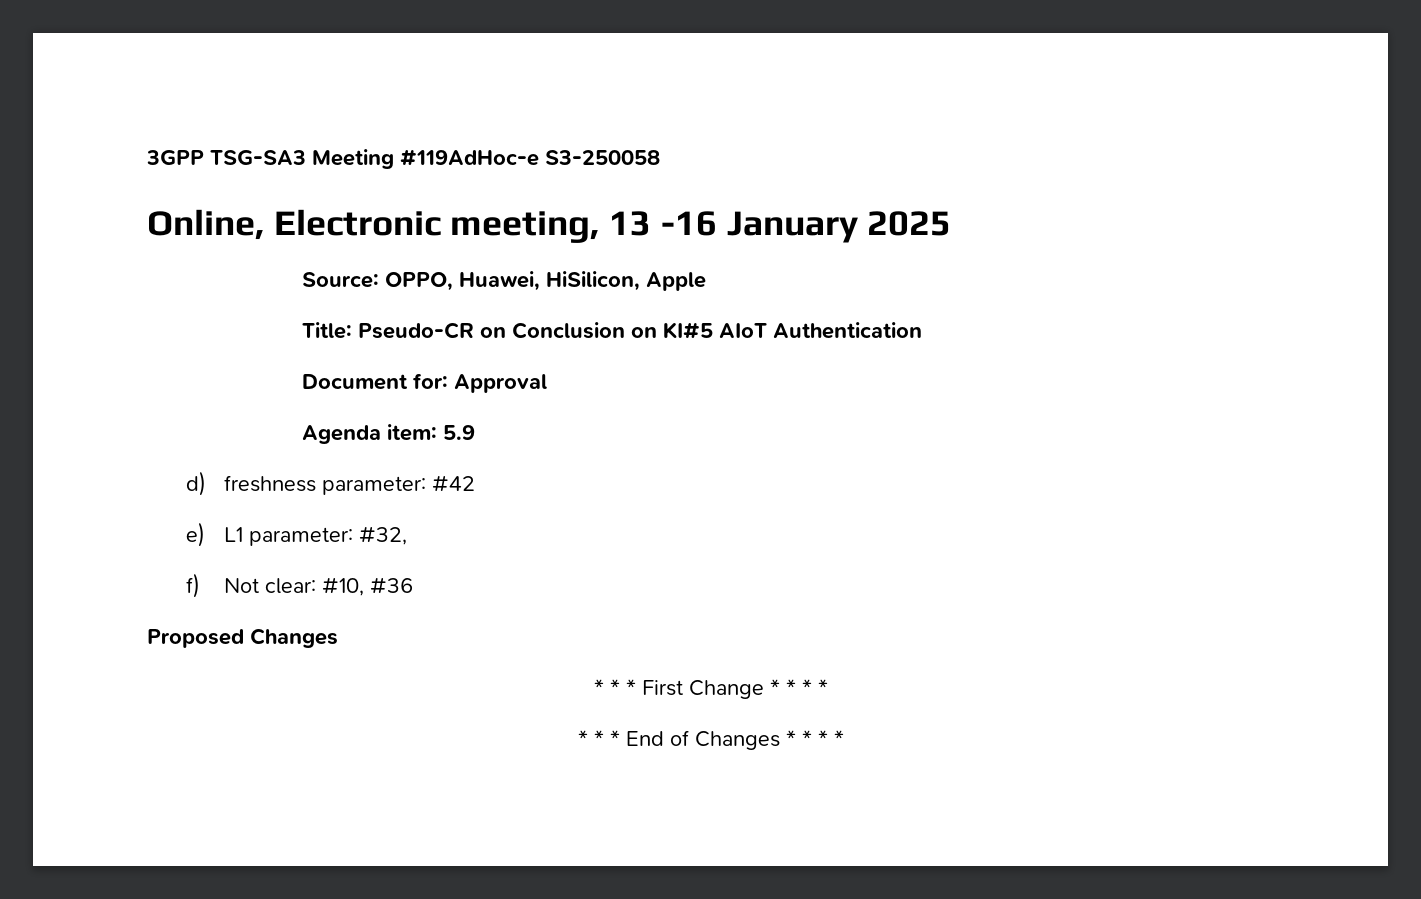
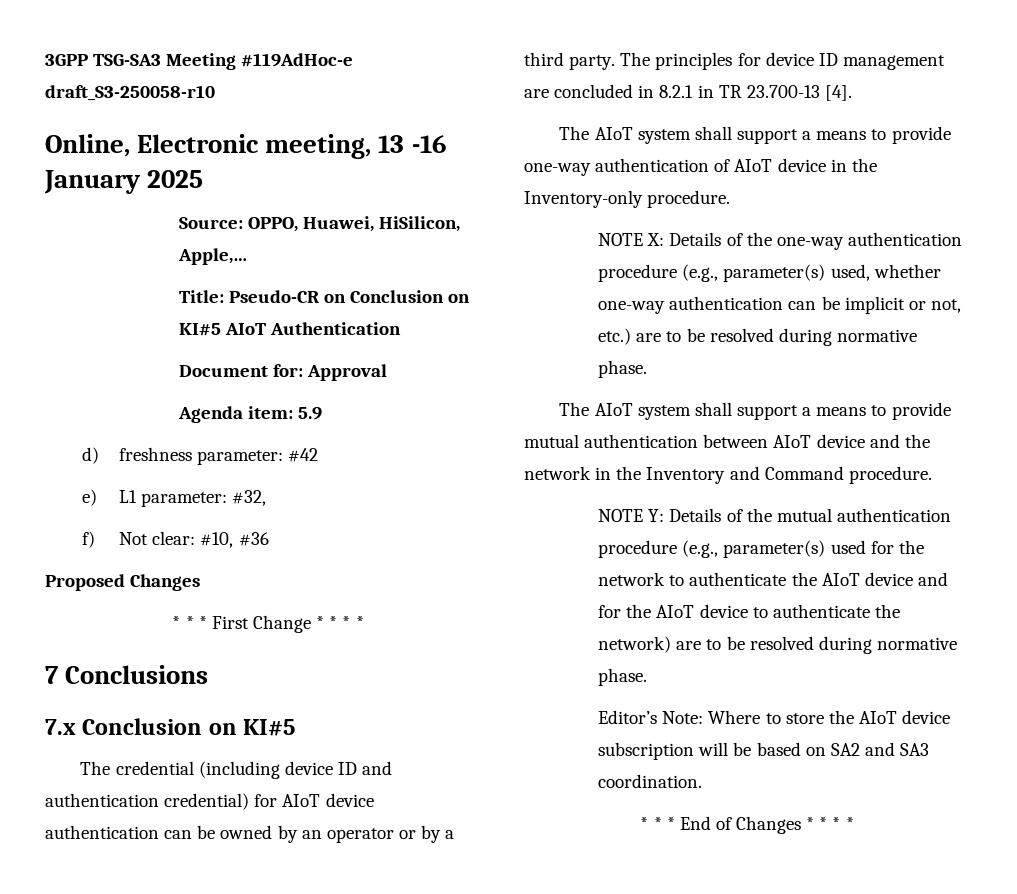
- 3GPP TSG-SA3 Meeting #119AdHoc-e S3-250058
+ 3GPP TSG-SA3 Meeting #119AdHoc-e draft_S3-250058-r10
- Source: OPPO, Huawei, HiSilicon, Apple
+ Source: OPPO, Huawei, HiSilicon, Apple,…
+ 7 Conclusions
+ 7.x Conclusion on KI#5
+ The credential (including device ID and authentication credential) for AIoT device authentication can be owned by an operator or by a third party. The principles for device ID management are concluded in 8.2.1 in TR 23.700-13 [4].
+ The AIoT system shall support a means to provide one-way authentication of AIoT device in the Inventory-only procedure.
+ NOTE X: Details of the one-way authentication procedure (e.g., parameter(s) used, whether one-way authentication can be implicit or not, etc.) are to be resolved during normative phase.
+ The AIoT system shall support a means to provide mutual authentication between AIoT device and the network in the Inventory and Command procedure.
+ NOTE Y: Details of the mutual authentication procedure (e.g., parameter(s) used for the network to authenticate the AIoT device and for the AIoT device to authenticate the network) are to be resolved during normative phase.
+ Editor’s Note: Where to store the AIoT device subscription will be based on SA2 and SA3 coordination.

